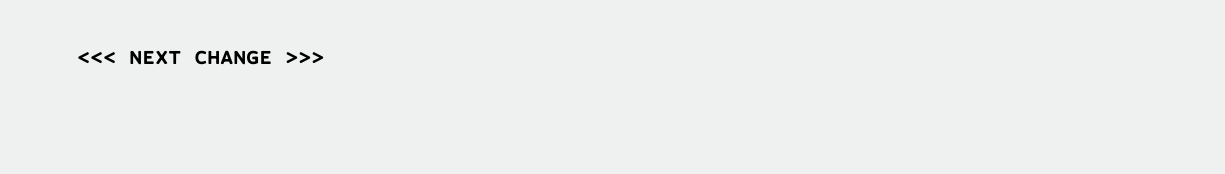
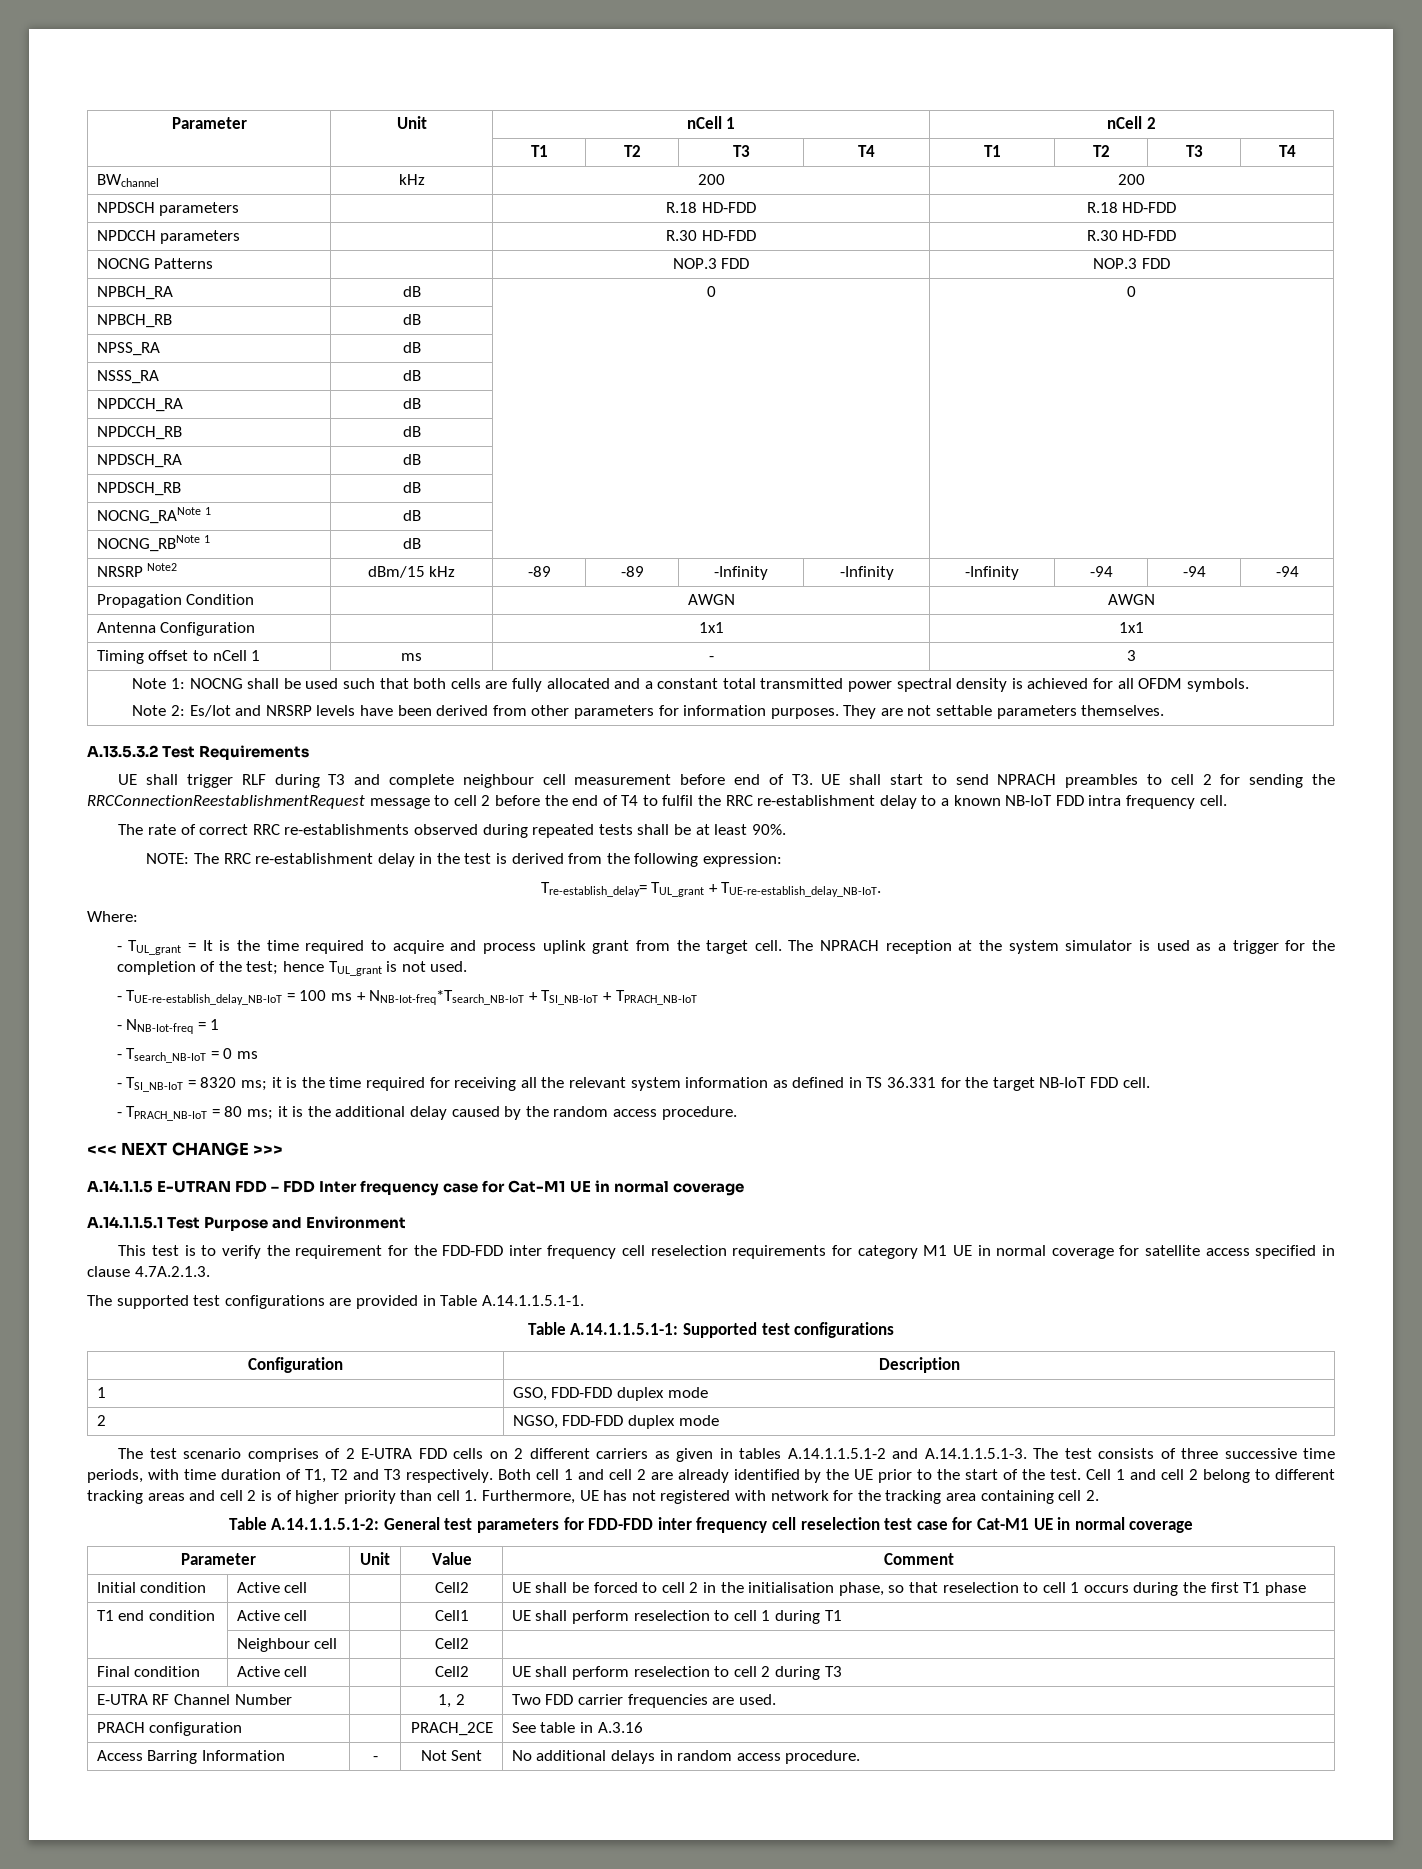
+ Parameter | Unit | nCell 1 | nCell 2
+ | | T1 | T2 | T3 | T4 | T1 | T2 | T3 | T4
+ BWchannel | kHz | 200 | 200
+ NPDSCH parameters | | R.18 HD-FDD | R.18 HD-FDD
+ NPDCCH parameters | | R.30 HD-FDD | R.30 HD-FDD
+ NOCNG Patterns | | NOP.3 FDD | NOP.3 FDD
+ NPBCH_RA | dB | 0 | 0
+ NPBCH_RB | dB | |
+ NPSS_RA | dB | |
+ NSSS_RA | dB | |
+ NPDCCH_RA | dB | |
+ NPDCCH_RB | dB | |
+ NPDSCH_RA | dB | |
+ NPDSCH_RB | dB | |
+ NOCNG_RANote 1 | dB | |
+ NOCNG_RBNote 1 | dB | |
+ NRSRP Note2 | dBm/15 kHz | -89 | -89 | -Infinity | -Infinity | -Infinity | -94 | -94 | -94
+ Propagation Condition | | AWGN | AWGN
+ Antenna Configuration | | 1x1 | 1x1
+ Timing offset to nCell 1 | ms | - | 3
+ Note 1: NOCNG shall be used such that both cells are fully allocated and a constant total transmitted power spectral density is achieved for all OFDM symbols.
+ Note 2: Es/Iot and NRSRP levels have been derived from other parameters for information purposes. They are not settable parameters themselves.
+ A.13.5.3.2 Test Requirements
+ UE shall trigger RLF during T3 and complete neighbour cell measurement before end of T3. UE shall start to send NPRACH preambles to cell 2 for sending the RRCConnectionReestablishmentRequest message to cell 2 before the end of T4 to fulfil the RRC re-establishment delay to a known NB-IoT FDD intra frequency cell.
+ The rate of correct RRC re-establishments observed during repeated tests shall be at least 90%.
+ NOTE: The RRC re-establishment delay in the test is derived from the following expression:
+ Tre-establish_delay= TUL_grant + TUE-re-establish_delay_NB-IoT.
+ Where:
+ - TUL_grant = It is the time required to acquire and process uplink grant from the target cell. The NPRACH reception at the system simulator is used as a trigger for the completion of the test; hence TUL_grant is not used.
+ - TUE-re-establish_delay_NB-IoT = 100 ms + NNB-Iot-freq*Tsearch_NB-IoT + TSI_NB-IoT + TPRACH_NB-IoT
+ - NNB-Iot-freq = 1
+ - Tsearch_NB-IoT = 0 ms
+ - TSI_NB-IoT = 8320 ms; it is the time required for receiving all the relevant system information as defined in TS 36.331 for the target NB-IoT FDD cell.
+ - TPRACH_NB-IoT = 80 ms; it is the additional delay caused by the random access procedure.
  <<< NEXT CHANGE >>>
+ A.14.1.1.5 E-UTRAN FDD – FDD Inter frequency case for Cat-M1 UE in normal coverage
+ A.14.1.1.5.1 Test Purpose and Environment
+ This test is to verify the requirement for the FDD-FDD inter frequency cell reselection requirements for category M1 UE in normal coverage for satellite access specified in clause 4.7A.2.1.3.
+ The supported test configurations are provided in Table A.14.1.1.5.1-1.
+ Table A.14.1.1.5.1-1: Supported test configurations
+ Configuration | Description
+ 1 | GSO, FDD-FDD duplex mode
+ 2 | NGSO, FDD-FDD duplex mode
+ The test scenario comprises of 2 E-UTRA FDD cells on 2 different carriers as given in tables A.14.1.1.5.1-2 and A.14.1.1.5.1-3. The test consists of three successive time periods, with time duration of T1, T2 and T3 respectively. Both cell 1 and cell 2 are already identified by the UE prior to the start of the test. Cell 1 and cell 2 belong to different tracking areas and cell 2 is of higher priority than cell 1. Furthermore, UE has not registered with network for the tracking area containing cell 2.
+ Table A.14.1.1.5.1-2: General test parameters for FDD-FDD inter frequency cell reselection test case for Cat-M1 UE in normal coverage
+ Parameter | Unit | Value | Comment
+ Initial condition | Active cell | | Cell2 | UE shall be forced to cell 2 in the initialisation phase, so that reselection to cell 1 occurs during the first T1 phase
+ T1 end condition | Active cell | | Cell1 | UE shall perform reselection to cell 1 during T1
+ | Neighbour cell | | Cell2 |
+ Final condition | Active cell | | Cell2 | UE shall perform reselection to cell 2 during T3
+ E-UTRA RF Channel Number | | 1, 2 | Two FDD carrier frequencies are used.
+ PRACH configuration | | PRACH_2CE | See table in A.3.16
+ Access Barring Information | - | Not Sent | No additional delays in random access procedure.

